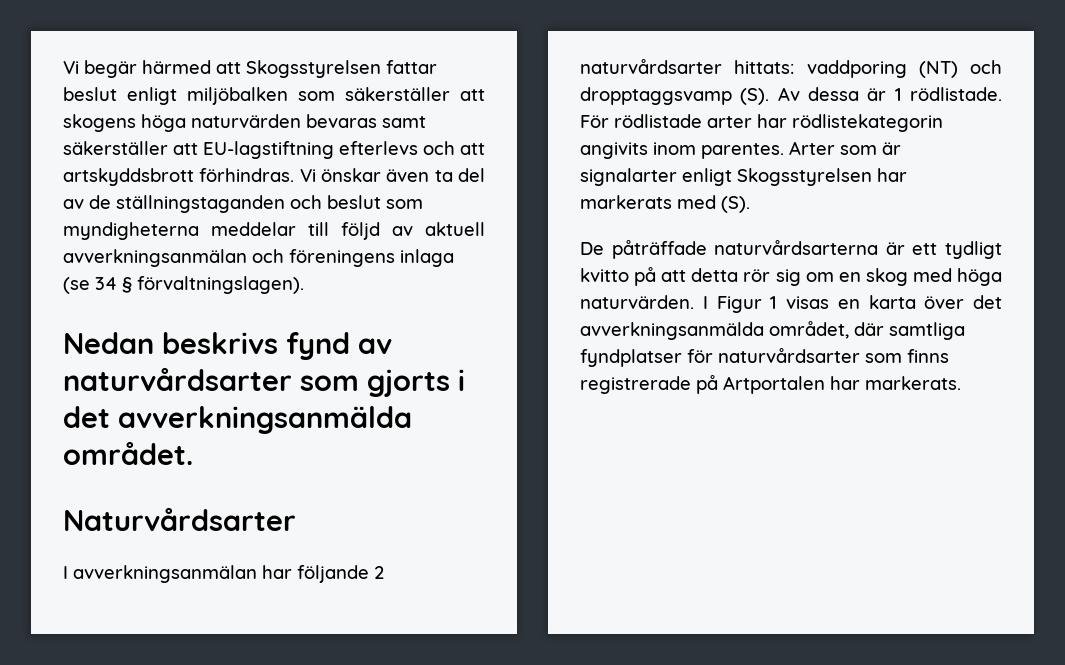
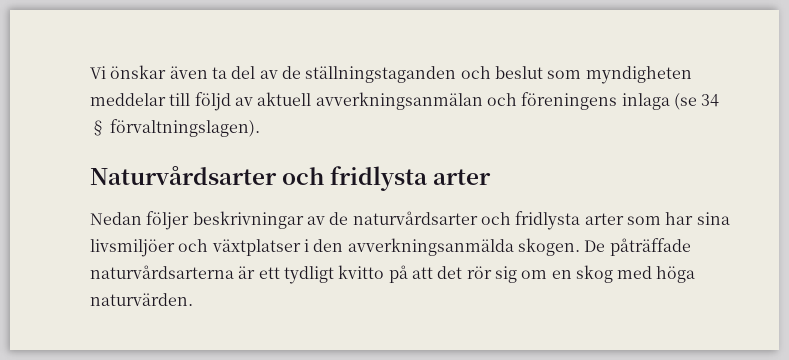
- Vi begär härmed att Skogsstyrelsen fattar beslut enligt miljöbalken som säkerställer att skogens höga naturvärden bevaras samt säkerställer att EU-lagstiftning efterlevs och att artskyddsbrott förhindras. Vi önskar även ta del av de ställningstaganden och beslut som myndigheterna meddelar till följd av aktuell avverkningsanmälan och föreningens inlaga (se 34 § förvaltningslagen).
+ Vi önskar även ta del av de ställningstaganden och beslut som myndigheten meddelar till följd av aktuell avverkningsanmälan och föreningens inlaga (se 34 § förvaltningslagen).
- Nedan beskrivs fynd av naturvårdsarter som gjorts i det avverkningsanmälda området.
- Naturvårdsarter
- I avverkningsanmälan har följande 2 naturvårdsarter hittats: vaddporing (NT) och dropptaggsvamp (S). Av dessa är 1 rödlistade. För rödlistade arter har rödlistekategorin angivits inom parentes. Arter som är signalarter enligt Skogsstyrelsen har markerats med (S).
- De påträffade naturvårdsarterna är ett tydligt kvitto på att detta rör sig om en skog med höga naturvärden. I Figur 1 visas en karta över det avverkningsanmälda området, där samtliga fyndplatser för naturvårdsarter som finns registrerade på Artportalen har markerats.
+ Naturvårdsarter och fridlysta arter
+ Nedan följer beskrivningar av de naturvårdsarter och fridlysta arter som har sina livsmiljöer och växtplatser i den avverkningsanmälda skogen. De påträffade naturvårdsarterna är ett tydligt kvitto på att det rör sig om en skog med höga naturvärden.

